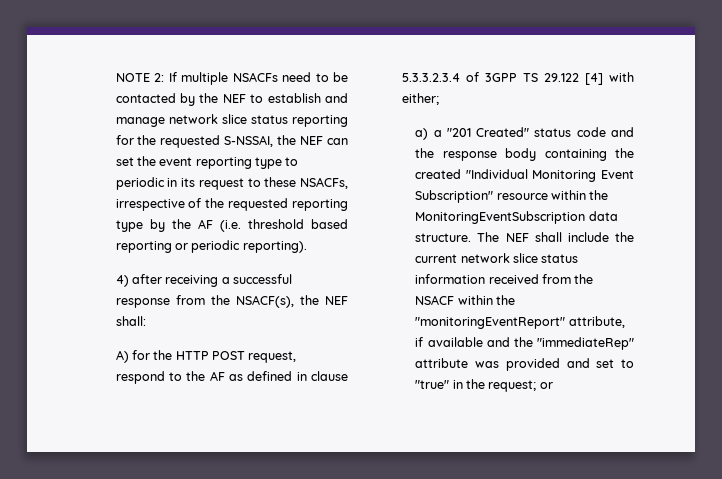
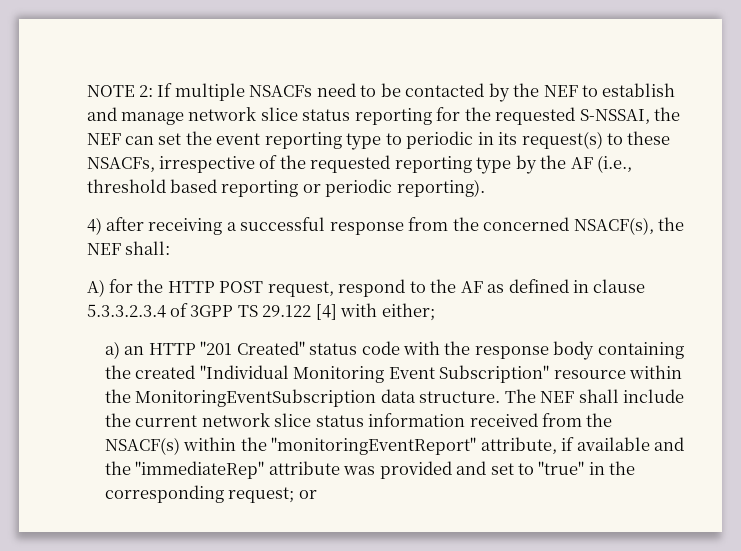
- NOTE 2: If multiple NSACFs need to be contacted by the NEF to establish and manage network slice status reporting for the requested S-NSSAI, the NEF can set the event reporting type to periodic in its request to these NSACFs, irrespective of the requested reporting type by the AF (i.e. threshold based reporting or periodic reporting).
+ NOTE 2: If multiple NSACFs need to be contacted by the NEF to establish and manage network slice status reporting for the requested S-NSSAI, the NEF can set the event reporting type to periodic in its request(s) to these NSACFs, irrespective of the requested reporting type by the AF (i.e., threshold based reporting or periodic reporting).
- 4) after receiving a successful response from the NSACF(s), the NEF shall:
+ 4) after receiving a successful response from the concerned NSACF(s), the NEF shall:
- a) a "201 Created" status code and the response body containing the created "Individual Monitoring Event Subscription" resource within the MonitoringEventSubscription data structure.
+ a) an HTTP "201 Created" status code with the response body containing the created "Individual Monitoring Event Subscription" resource within the MonitoringEventSubscription data structure.
- The NEF shall include the current network slice status information received from the NSACF within the "monitoringEventReport" attribute, if available and the "immediateRep" attribute was provided and set to "true" in the request; or
+ The NEF shall include the current network slice status information received from the NSACF(s) within the "monitoringEventReport" attribute, if available and the "immediateRep" attribute was provided and set to "true" in the corresponding request; or

